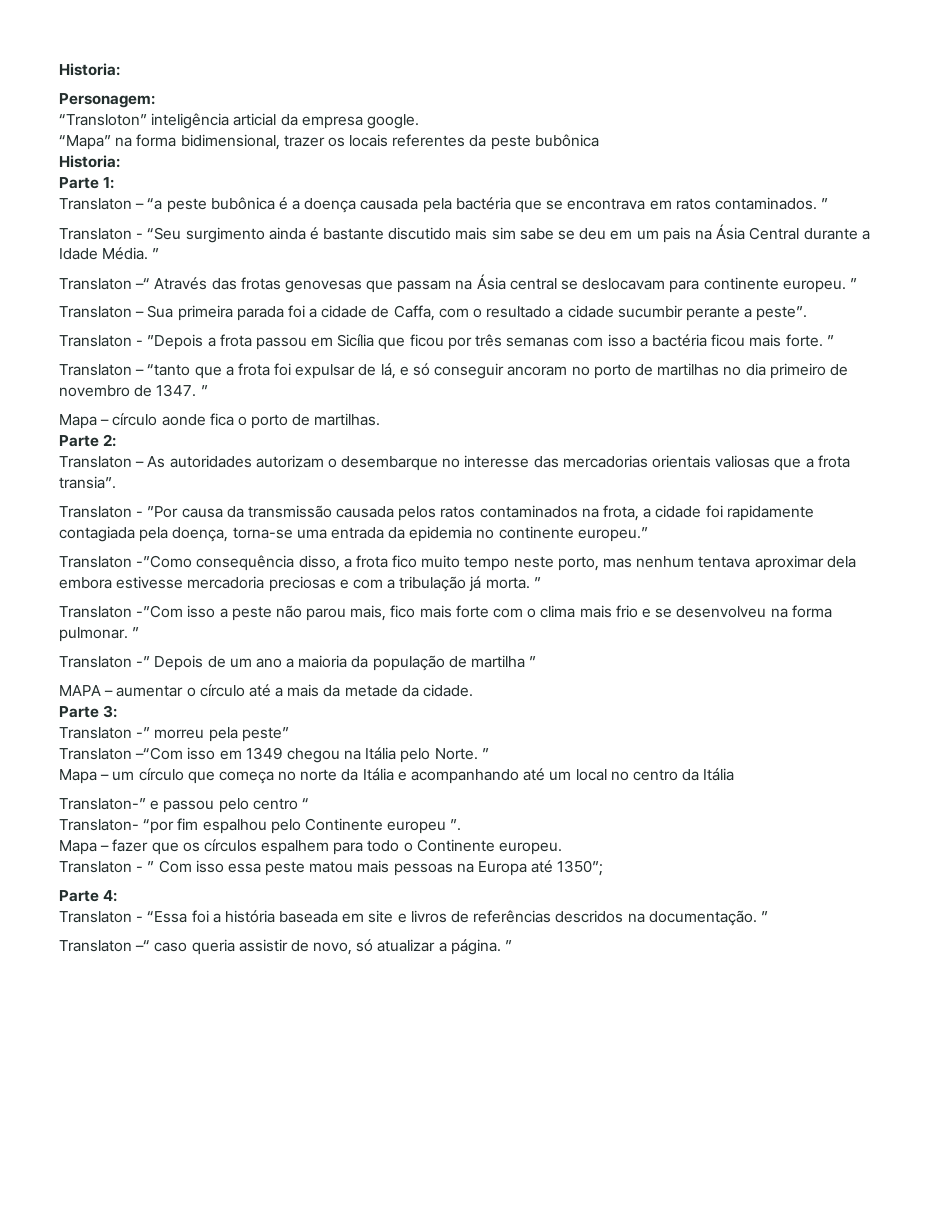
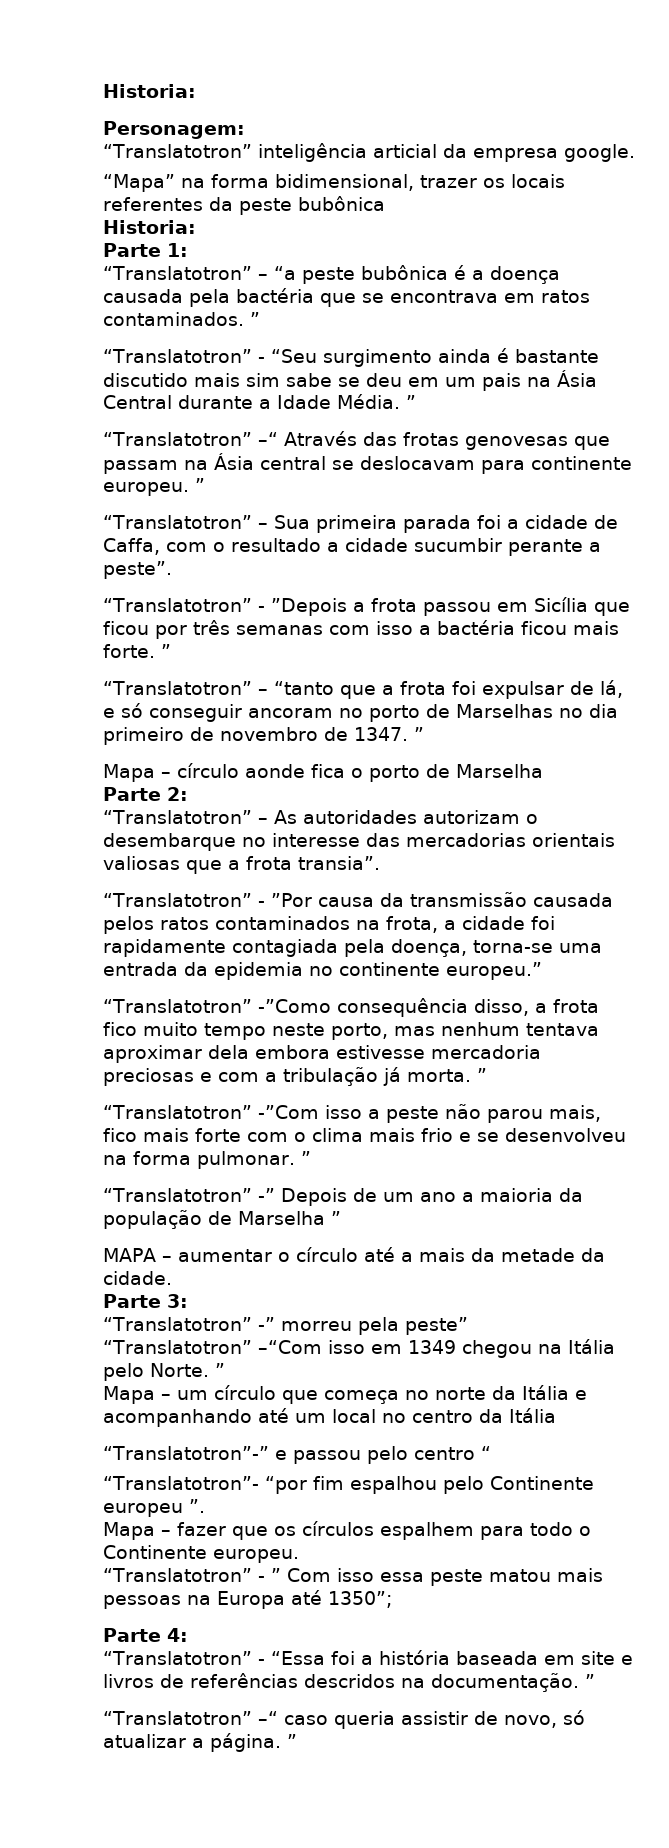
- “Transloton” inteligência articial da empresa google.
+ “Translatotron” inteligência articial da empresa google.
- Translaton – “a peste bubônica é a doença causada pela bactéria que se encontrava em ratos contaminados. ”
+ “Translatotron” – “a peste bubônica é a doença causada pela bactéria que se encontrava em ratos contaminados. ”
- Translaton - “Seu surgimento ainda é bastante discutido mais sim sabe se deu em um pais na Ásia Central durante a Idade Média. ”
+ “Translatotron” - “Seu surgimento ainda é bastante discutido mais sim sabe se deu em um pais na Ásia Central durante a Idade Média. ”
- Translaton –“ Através das frotas genovesas que passam na Ásia central se deslocavam para continente europeu. ”
+ “Translatotron” –“ Através das frotas genovesas que passam na Ásia central se deslocavam para continente europeu. ”
- Translaton – Sua primeira parada foi a cidade de Caffa, com o resultado a cidade sucumbir perante a peste”.
+ “Translatotron” – Sua primeira parada foi a cidade de Caffa, com o resultado a cidade sucumbir perante a peste”.
- Translaton - ”Depois a frota passou em Sicília que ficou por três semanas com isso a bactéria ficou mais forte. ”
+ “Translatotron” - ”Depois a frota passou em Sicília que ficou por três semanas com isso a bactéria ficou mais forte. ”
- Translaton – “tanto que a frota foi expulsar de lá, e só conseguir ancoram no porto de martilhas no dia primeiro de novembro de 1347. ”
+ “Translatotron” – “tanto que a frota foi expulsar de lá, e só conseguir ancoram no porto de Marselhas no dia primeiro de novembro de 1347. ”
- Mapa – círculo aonde fica o porto de martilhas.
+ Mapa – círculo aonde fica o porto de Marselha
- Translaton – As autoridades autorizam o desembarque no interesse das mercadorias orientais valiosas que a frota transia”.
+ “Translatotron” – As autoridades autorizam o desembarque no interesse das mercadorias orientais valiosas que a frota transia”.
- Translaton - ”Por causa da transmissão causada pelos ratos contaminados na frota, a cidade foi rapidamente contagiada pela doença, torna-se uma entrada da epidemia no continente europeu.”
+ “Translatotron” - ”Por causa da transmissão causada pelos ratos contaminados na frota, a cidade foi rapidamente contagiada pela doença, torna-se uma entrada da epidemia no continente europeu.”
- Translaton -”Como consequência disso, a frota fico muito tempo neste porto, mas nenhum tentava aproximar dela embora estivesse mercadoria preciosas e com a tribulação já morta. ”
+ “Translatotron” -”Como consequência disso, a frota fico muito tempo neste porto, mas nenhum tentava aproximar dela embora estivesse mercadoria preciosas e com a tribulação já morta. ”
- Translaton -”Com isso a peste não parou mais, fico mais forte com o clima mais frio e se desenvolveu na forma pulmonar. ”
+ “Translatotron” -”Com isso a peste não parou mais, fico mais forte com o clima mais frio e se desenvolveu na forma pulmonar. ”
- Translaton -” Depois de um ano a maioria da população de martilha ”
+ “Translatotron” -” Depois de um ano a maioria da população de Marselha ”
- Translaton -” morreu pela peste”
+ “Translatotron” -” morreu pela peste”
- Translaton –“Com isso em 1349 chegou na Itália pelo Norte. ”
+ “Translatotron” –“Com isso em 1349 chegou na Itália pelo Norte. ”
- Translaton-” e passou pelo centro “
+ “Translatotron”-” e passou pelo centro “
- Translaton- “por fim espalhou pelo Continente europeu ”.
+ “Translatotron”- “por fim espalhou pelo Continente europeu ”.
- Translaton - ” Com isso essa peste matou mais pessoas na Europa até 1350”;
+ “Translatotron” - ” Com isso essa peste matou mais pessoas na Europa até 1350”;
- Translaton - “Essa foi a história baseada em site e livros de referências descridos na documentação. ”
+ “Translatotron” - “Essa foi a história baseada em site e livros de referências descridos na documentação. ”
- Translaton –“ caso queria assistir de novo, só atualizar a página. ”
+ “Translatotron” –“ caso queria assistir de novo, só atualizar a página. ”

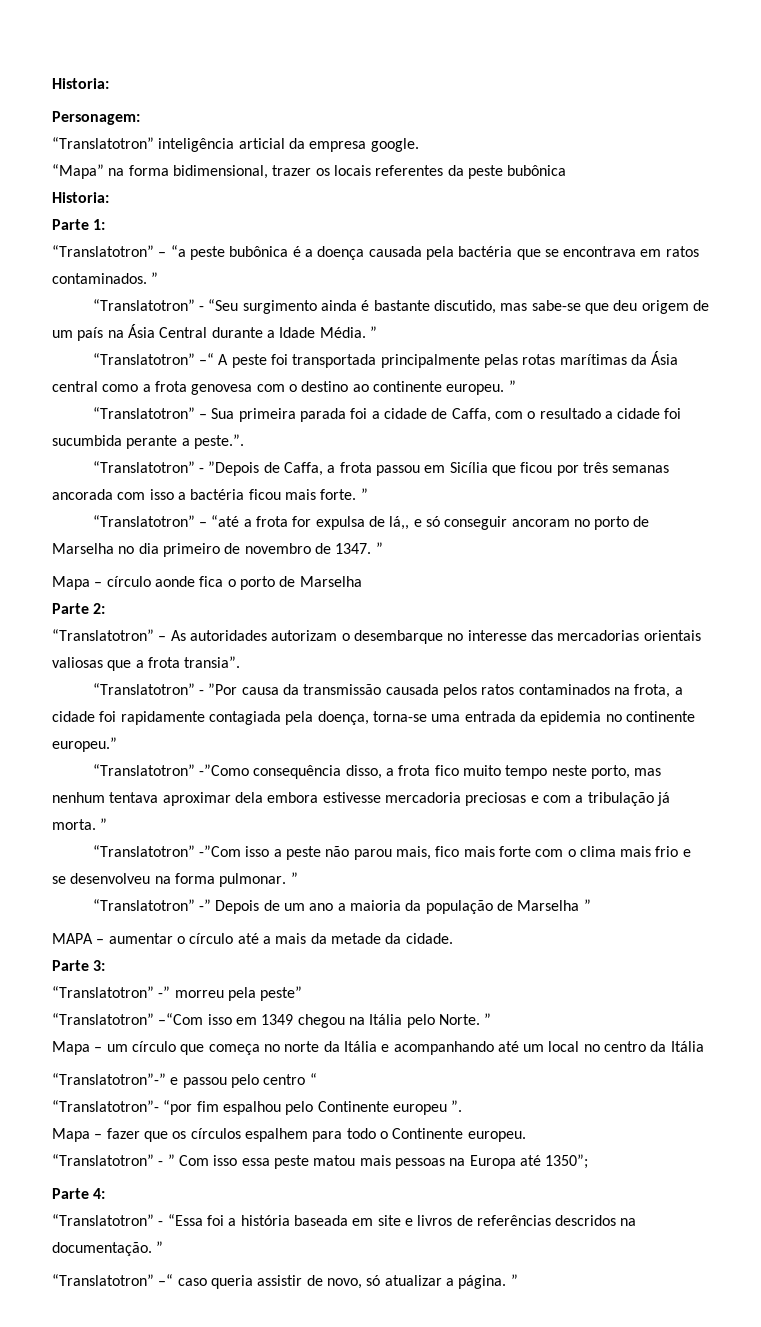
- “Translatotron” - “Seu surgimento ainda é bastante discutido mais sim sabe se deu em um pais na Ásia Central durante a Idade Média. ”
+ “Translatotron” - “Seu surgimento ainda é bastante discutido, mas sabe-se que deu origem de um país na Ásia Central durante a Idade Média. ”
- “Translatotron” –“ Através das frotas genovesas que passam na Ásia central se deslocavam para continente europeu. ”
+ “Translatotron” –“ A peste foi transportada principalmente pelas rotas marítimas da Ásia central como a frota genovesa com o destino ao continente europeu. ”
- “Translatotron” – Sua primeira parada foi a cidade de Caffa, com o resultado a cidade sucumbir perante a peste”.
+ “Translatotron” – Sua primeira parada foi a cidade de Caffa, com o resultado a cidade foi sucumbida perante a peste.”.
- “Translatotron” - ”Depois a frota passou em Sicília que ficou por três semanas com isso a bactéria ficou mais forte. ”
+ “Translatotron” - ”Depois de Caffa, a frota passou em Sicília que ficou por três semanas ancorada com isso a bactéria ficou mais forte. ”
- “Translatotron” – “tanto que a frota foi expulsar de lá, e só conseguir ancoram no porto de Marselhas no dia primeiro de novembro de 1347. ”
+ “Translatotron” – “até a frota for expulsa de lá,, e só conseguir ancoram no porto de Marselha no dia primeiro de novembro de 1347. ”

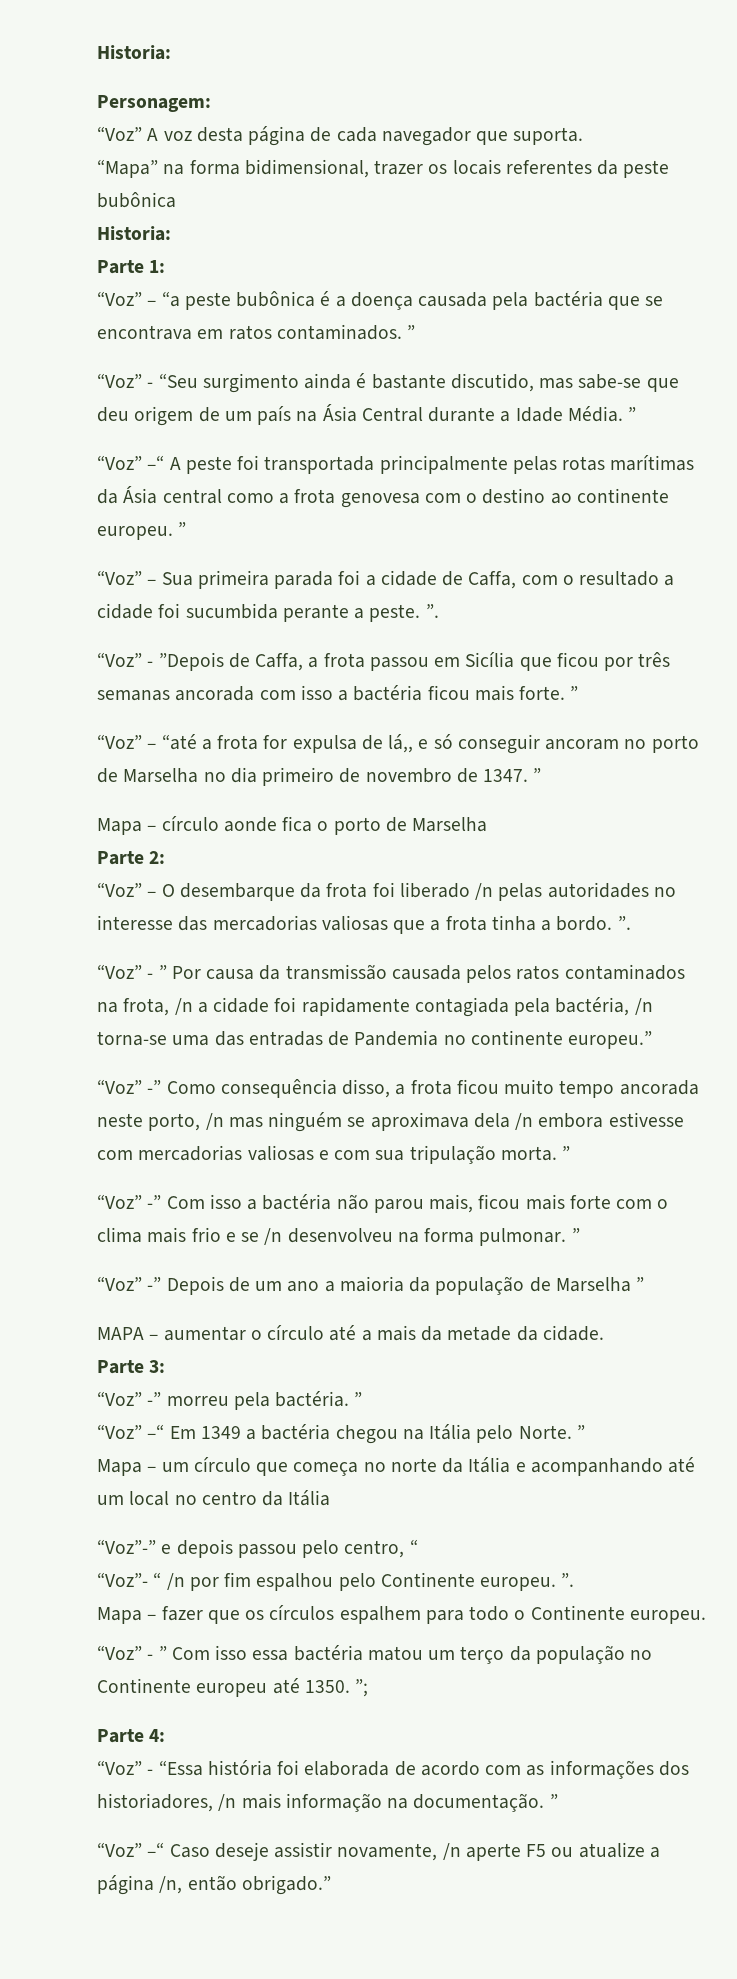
- “Translatotron” inteligência articial da empresa google.
+ “Voz” A voz desta página de cada navegador que suporta.
- “Translatotron” – “a peste bubônica é a doença causada pela bactéria que se encontrava em ratos contaminados. ”
+ “Voz” – “a peste bubônica é a doença causada pela bactéria que se encontrava em ratos contaminados. ”
- “Translatotron” - “Seu surgimento ainda é bastante discutido, mas sabe-se que deu origem de um país na Ásia Central durante a Idade Média. ”
+ “Voz” - “Seu surgimento ainda é bastante discutido, mas sabe-se que deu origem de um país na Ásia Central durante a Idade Média. ”
- “Translatotron” –“ A peste foi transportada principalmente pelas rotas marítimas da Ásia central como a frota genovesa com o destino ao continente europeu. ”
+ “Voz” –“ A peste foi transportada principalmente pelas rotas marítimas da Ásia central como a frota genovesa com o destino ao continente europeu. ”
- “Translatotron” – Sua primeira parada foi a cidade de Caffa, com o resultado a cidade foi sucumbida perante a peste.”.
- “Translatotron” - ”Depois de Caffa, a frota passou em Sicília que ficou por três semanas ancorada com isso a bactéria ficou mais forte. ”
+ “Voz” – Sua primeira parada foi a cidade de Caffa, com o resultado a cidade foi sucumbida perante a peste. ”.
+ “Voz” - ”Depois de Caffa, a frota passou em Sicília que ficou por três semanas ancorada com isso a bactéria ficou mais forte. ”
- “Translatotron” – “até a frota for expulsa de lá,, e só conseguir ancoram no porto de Marselha no dia primeiro de novembro de 1347. ”
+ “Voz” – “até a frota for expulsa de lá,, e só conseguir ancoram no porto de Marselha no dia primeiro de novembro de 1347. ”
- “Translatotron” – As autoridades autorizam o desembarque no interesse das mercadorias orientais valiosas que a frota transia”.
- “Translatotron” - ”Por causa da transmissão causada pelos ratos contaminados na frota, a cidade foi rapidamente contagiada pela doença, torna-se uma entrada da epidemia no continente europeu.”
+ “Voz” – O desembarque da frota foi liberado /n pelas autoridades no interesse das mercadorias valiosas que a frota tinha a bordo. ”.
+ “Voz” - ” Por causa da transmissão causada pelos ratos contaminados na frota, /n a cidade foi rapidamente contagiada pela bactéria, /n torna-se uma das entradas de Pandemia no continente europeu.”
- “Translatotron” -”Como consequência disso, a frota fico muito tempo neste porto, mas nenhum tentava aproximar dela embora estivesse mercadoria preciosas e com a tribulação já morta. ”
+ “Voz” -” Como consequência disso, a frota ficou muito tempo ancorada neste porto, /n mas ninguém se aproximava dela /n embora estivesse com mercadorias valiosas e com sua tripulação morta. ”
- “Translatotron” -”Com isso a peste não parou mais, fico mais forte com o clima mais frio e se desenvolveu na forma pulmonar. ”
+ “Voz” -” Com isso a bactéria não parou mais, ficou mais forte com o clima mais frio e se /n desenvolveu na forma pulmonar. ”
- “Translatotron” -” Depois de um ano a maioria da população de Marselha ”
+ “Voz” -” Depois de um ano a maioria da população de Marselha ”
- “Translatotron” -” morreu pela peste”
- “Translatotron” –“Com isso em 1349 chegou na Itália pelo Norte. ”
+ “Voz” -” morreu pela bactéria. ”
+ “Voz” –“ Em 1349 a bactéria chegou na Itália pelo Norte. ”
- “Translatotron”-” e passou pelo centro “
- “Translatotron”- “por fim espalhou pelo Continente europeu ”.
+ “Voz”-” e depois passou pelo centro, “
+ “Voz”- “ /n por fim espalhou pelo Continente europeu. ”.
- “Translatotron” - ” Com isso essa peste matou mais pessoas na Europa até 1350”;
+ “Voz” - ” Com isso essa bactéria matou um terço da população no Continente europeu até 1350. ”;
- “Translatotron” - “Essa foi a história baseada em site e livros de referências descridos na documentação. ”
- “Translatotron” –“ caso queria assistir de novo, só atualizar a página. ”
+ “Voz” - “Essa história foi elaborada de acordo com as informações dos historiadores, /n mais informação na documentação. ”
+ “Voz” –“ Caso deseje assistir novamente, /n aperte F5 ou atualize a página /n, então obrigado.”

